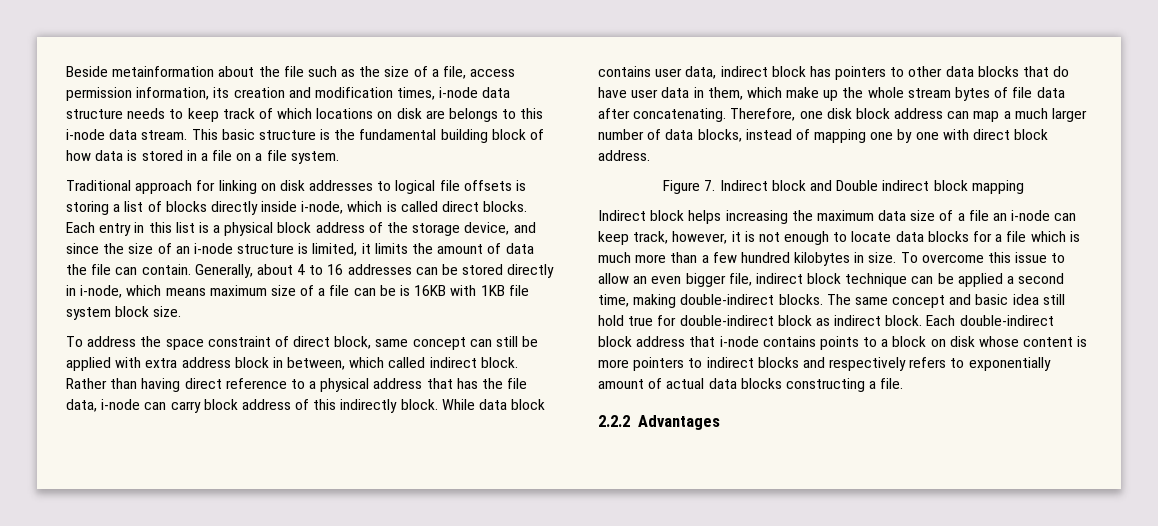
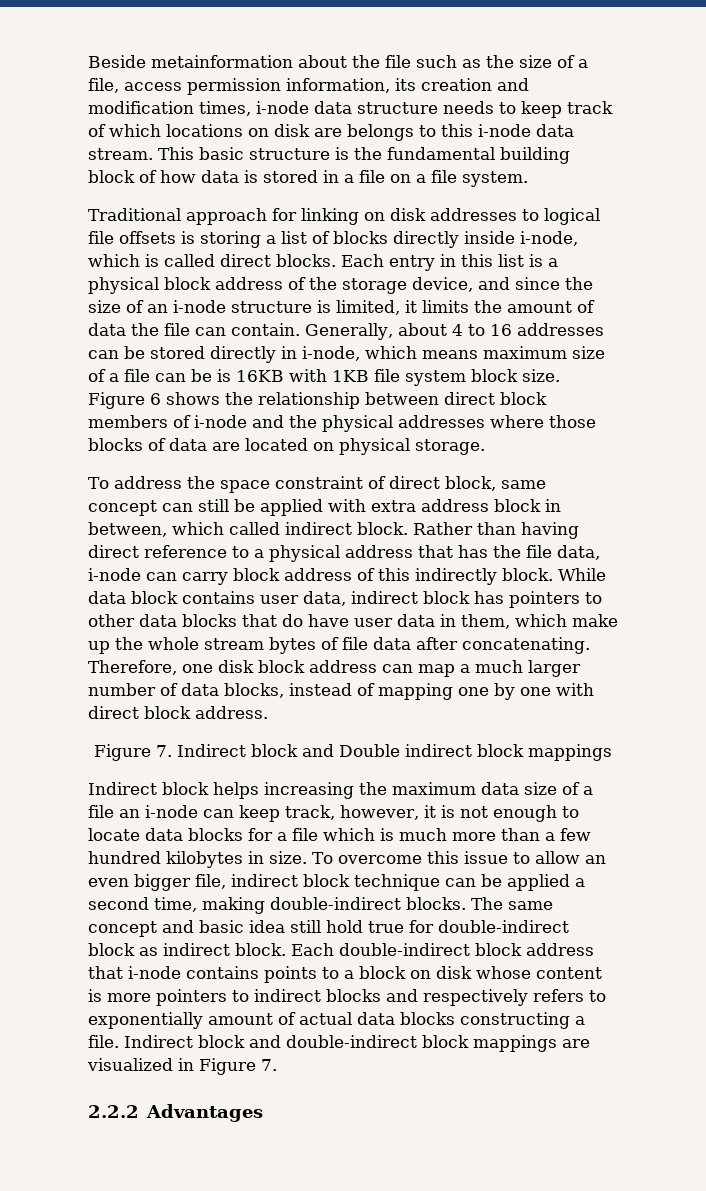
+ Figure 6 shows the relationship between direct block members of i-node and the physical addresses where those blocks of data are located on physical storage.
- Figure 7. Indirect block and Double indirect block mapping
+ Figure 7. Indirect block and Double indirect block mappings
+ Indirect block and double-indirect block mappings are visualized in Figure 7.

